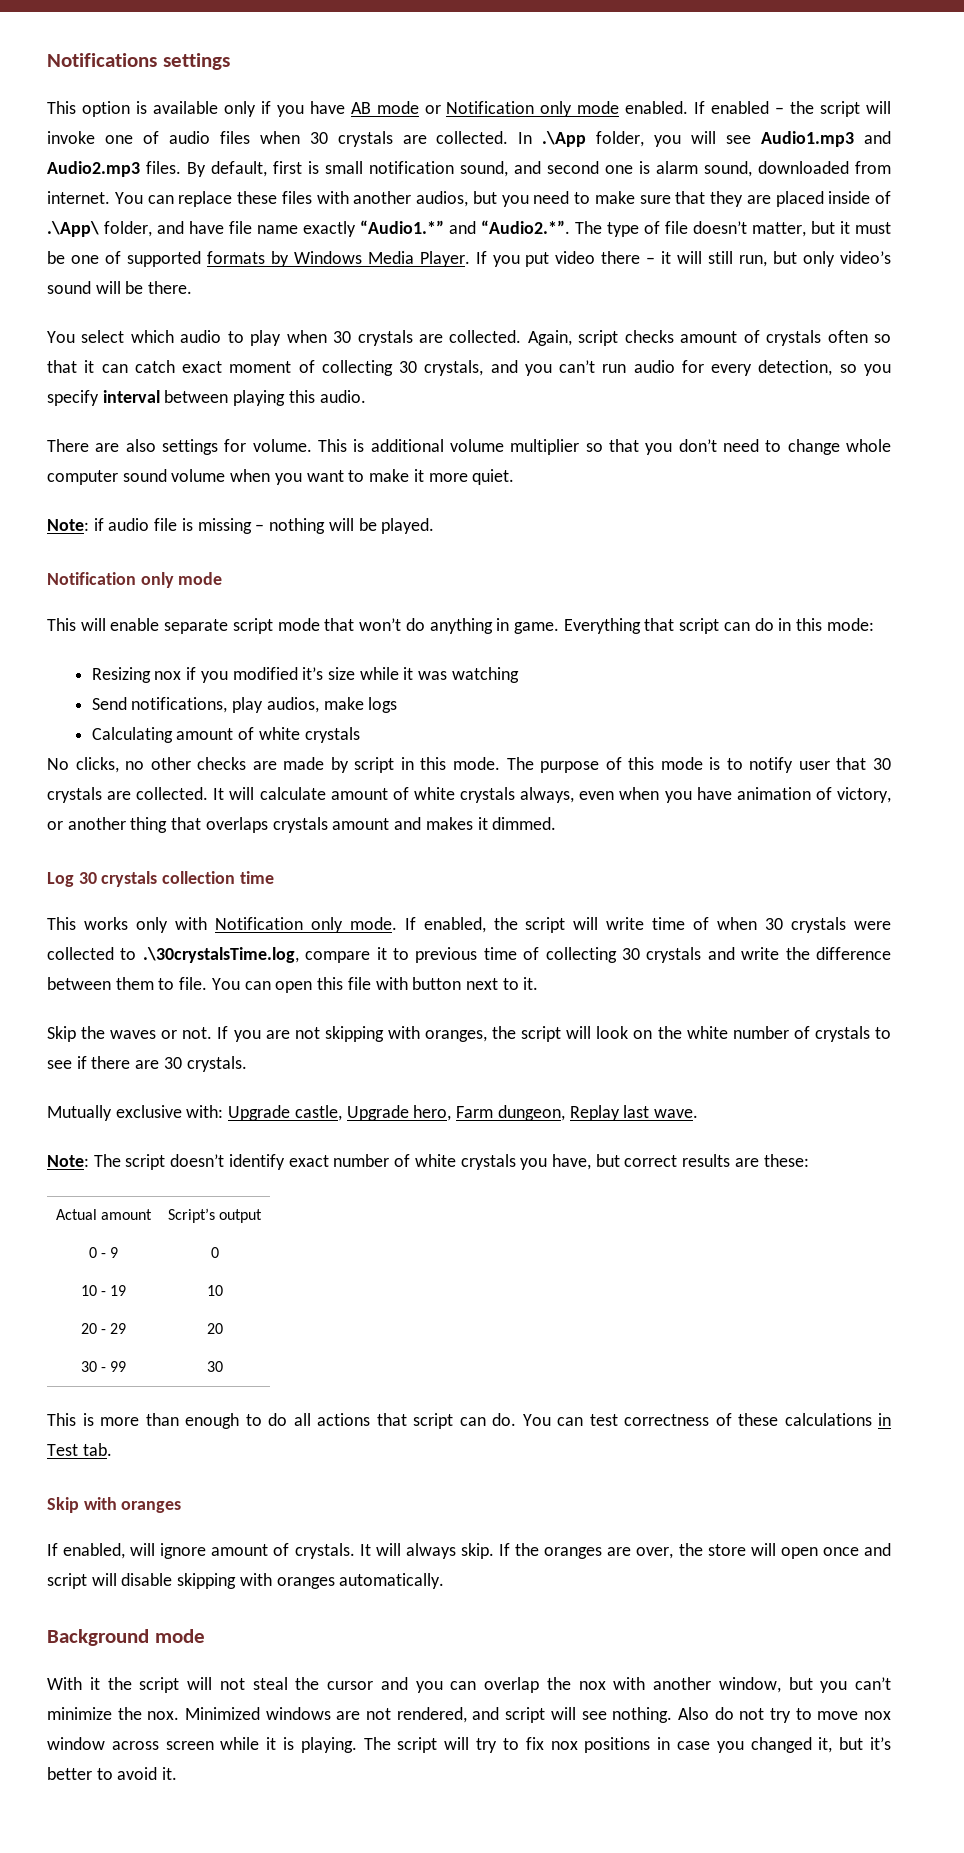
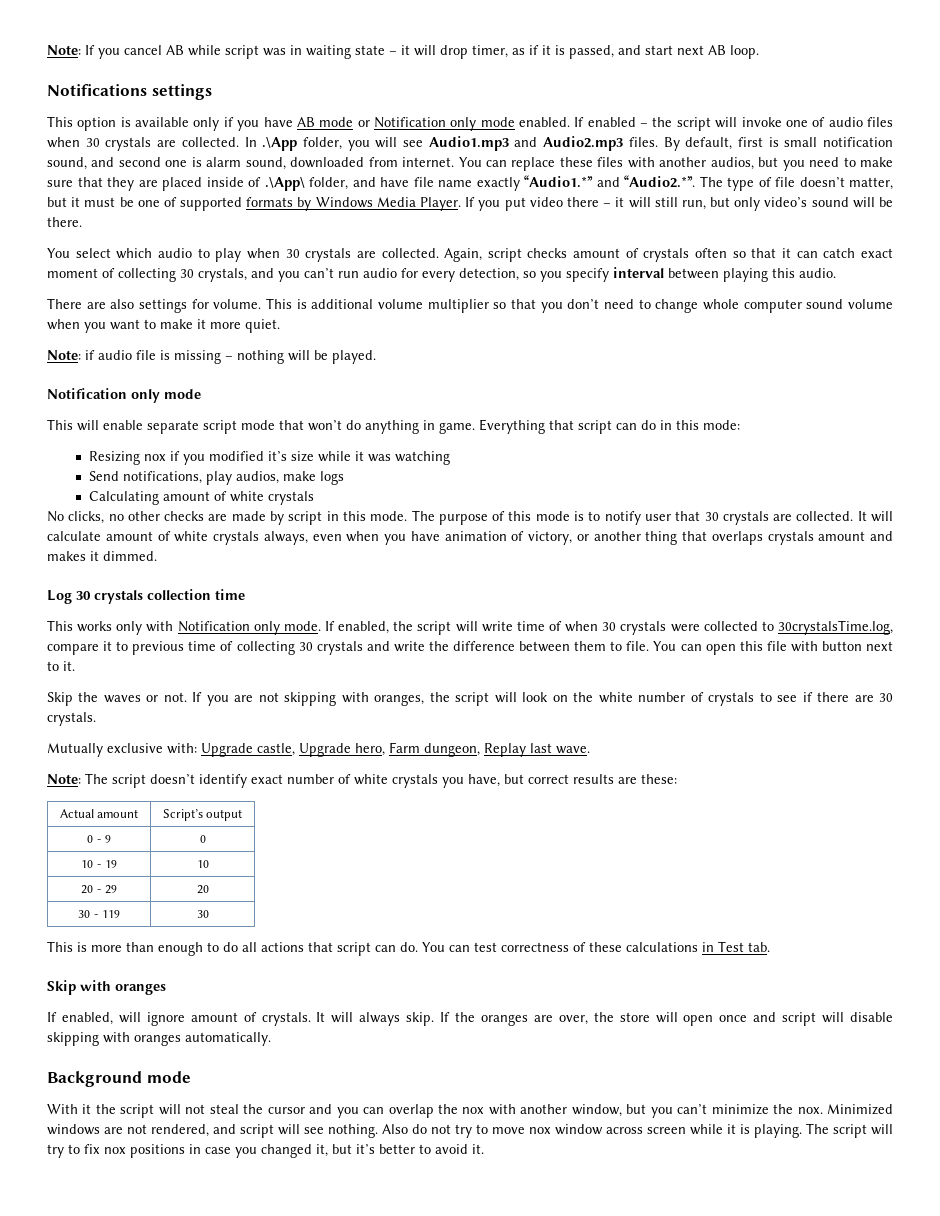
+ Note: If you cancel AB while script was in waiting state – it will drop timer, as if it is passed, and start next AB loop.
- If enabled, the script will write time of when 30 crystals were collected to .\30crystalsTime.log, compare it to previous time of collecting 30 crystals and write the difference between them to file.
+ If enabled, the script will write time of when 30 crystals were collected to 30crystalsTime.log, compare it to previous time of collecting 30 crystals and write the difference between them to file.
- 30 - 99 | 30
+ 30 - 119 | 30

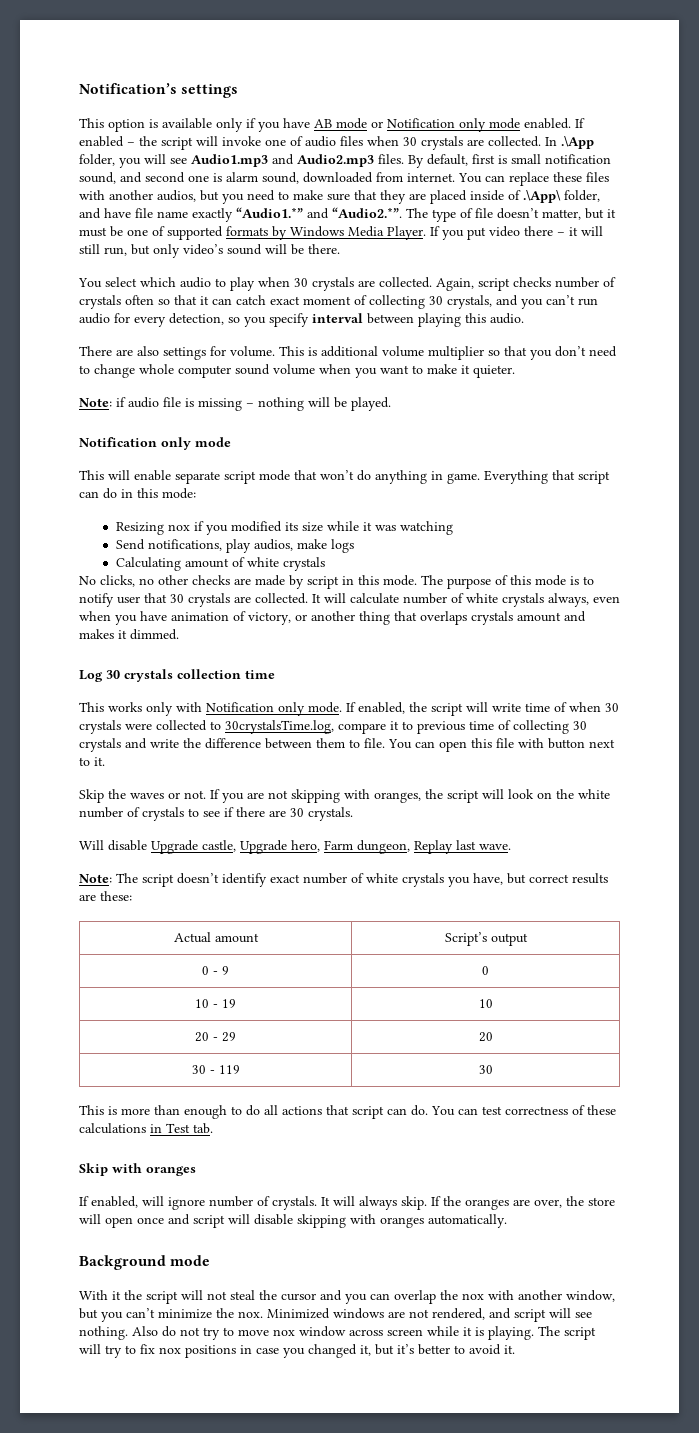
- Note: If you cancel AB while script was in waiting state – it will drop timer, as if it is passed, and start next AB loop.
- Notifications settings
+ Notification’s settings
- Again, script checks amount of crystals often so that it can catch exact moment of collecting 30 crystals, and you can’t run audio for every detection, so you specify interval between playing this audio.
+ Again, script checks number of crystals often so that it can catch exact moment of collecting 30 crystals, and you can’t run audio for every detection, so you specify interval between playing this audio.
- This is additional volume multiplier so that you don’t need to change whole computer sound volume when you want to make it more quiet.
+ This is additional volume multiplier so that you don’t need to change whole computer sound volume when you want to make it quieter.
- Resizing nox if you modified it’s size while it was watching
+ Resizing nox if you modified its size while it was watching
- It will calculate amount of white crystals always, even when you have animation of victory, or another thing that overlaps crystals amount and makes it dimmed.
+ It will calculate number of white crystals always, even when you have animation of victory, or another thing that overlaps crystals amount and makes it dimmed.
- Mutually exclusive with: Upgrade castle, Upgrade hero, Farm dungeon, Replay last wave.
+ Will disable Upgrade castle, Upgrade hero, Farm dungeon, Replay last wave.
- If enabled, will ignore amount of crystals.
+ If enabled, will ignore number of crystals.

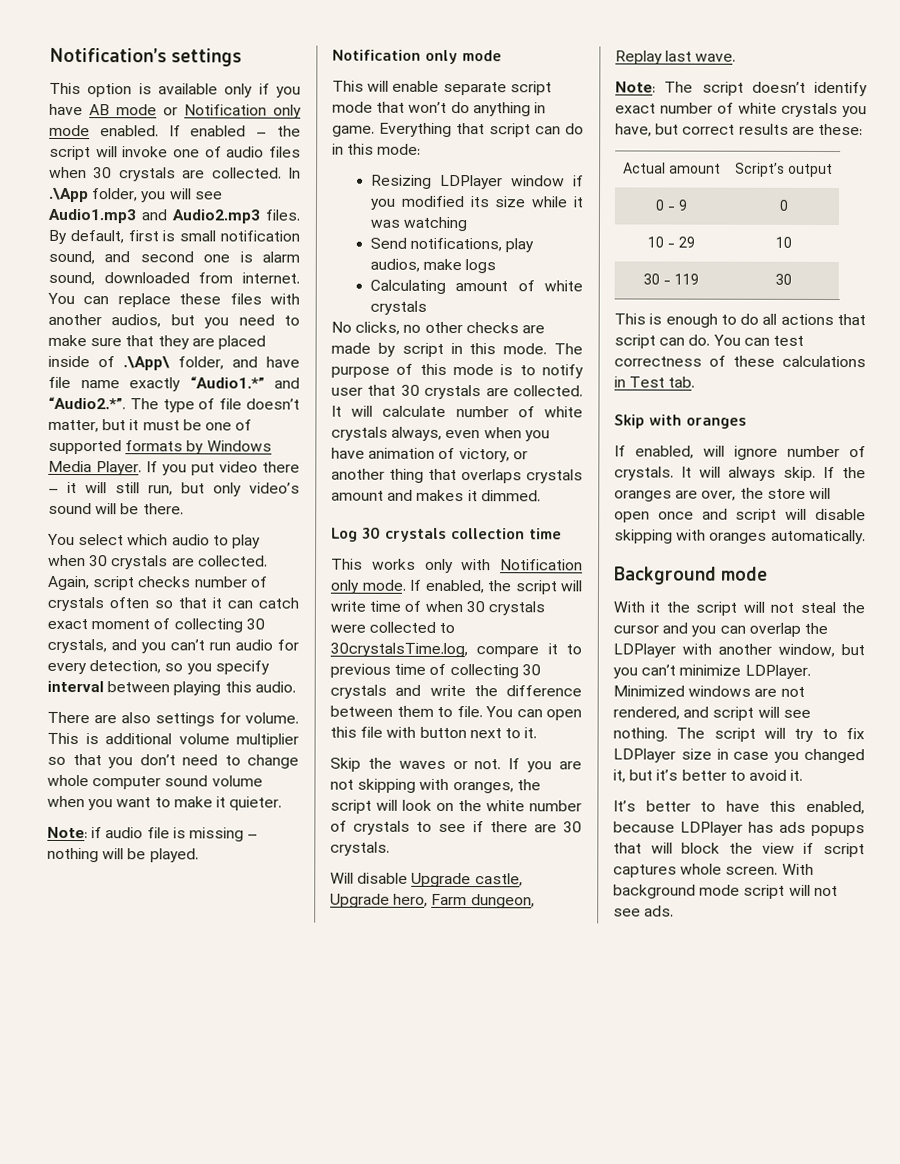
- Resizing nox if you modified its size while it was watching
+ Resizing LDPlayer window if you modified its size while it was watching
- 10 - 19 | 10
- 20 - 29 | 20
+ 10 - 29 | 10
- This is more than enough to do all actions that script can do.
+ This is enough to do all actions that script can do.
- With it the script will not steal the cursor and you can overlap the nox with another window, but you can’t minimize the nox.
+ With it the script will not steal the cursor and you can overlap the LDPlayer with another window, but you can’t minimize LDPlayer.
- Also do not try to move nox window across screen while it is playing.
- The script will try to fix nox positions in case you changed it, but it’s better to avoid it.
+ The script will try to fix LDPlayer size in case you changed it, but it’s better to avoid it.
+ It’s better to have this enabled, because LDPlayer has ads popups that will block the view if script captures whole screen. With background mode script will not see ads.

